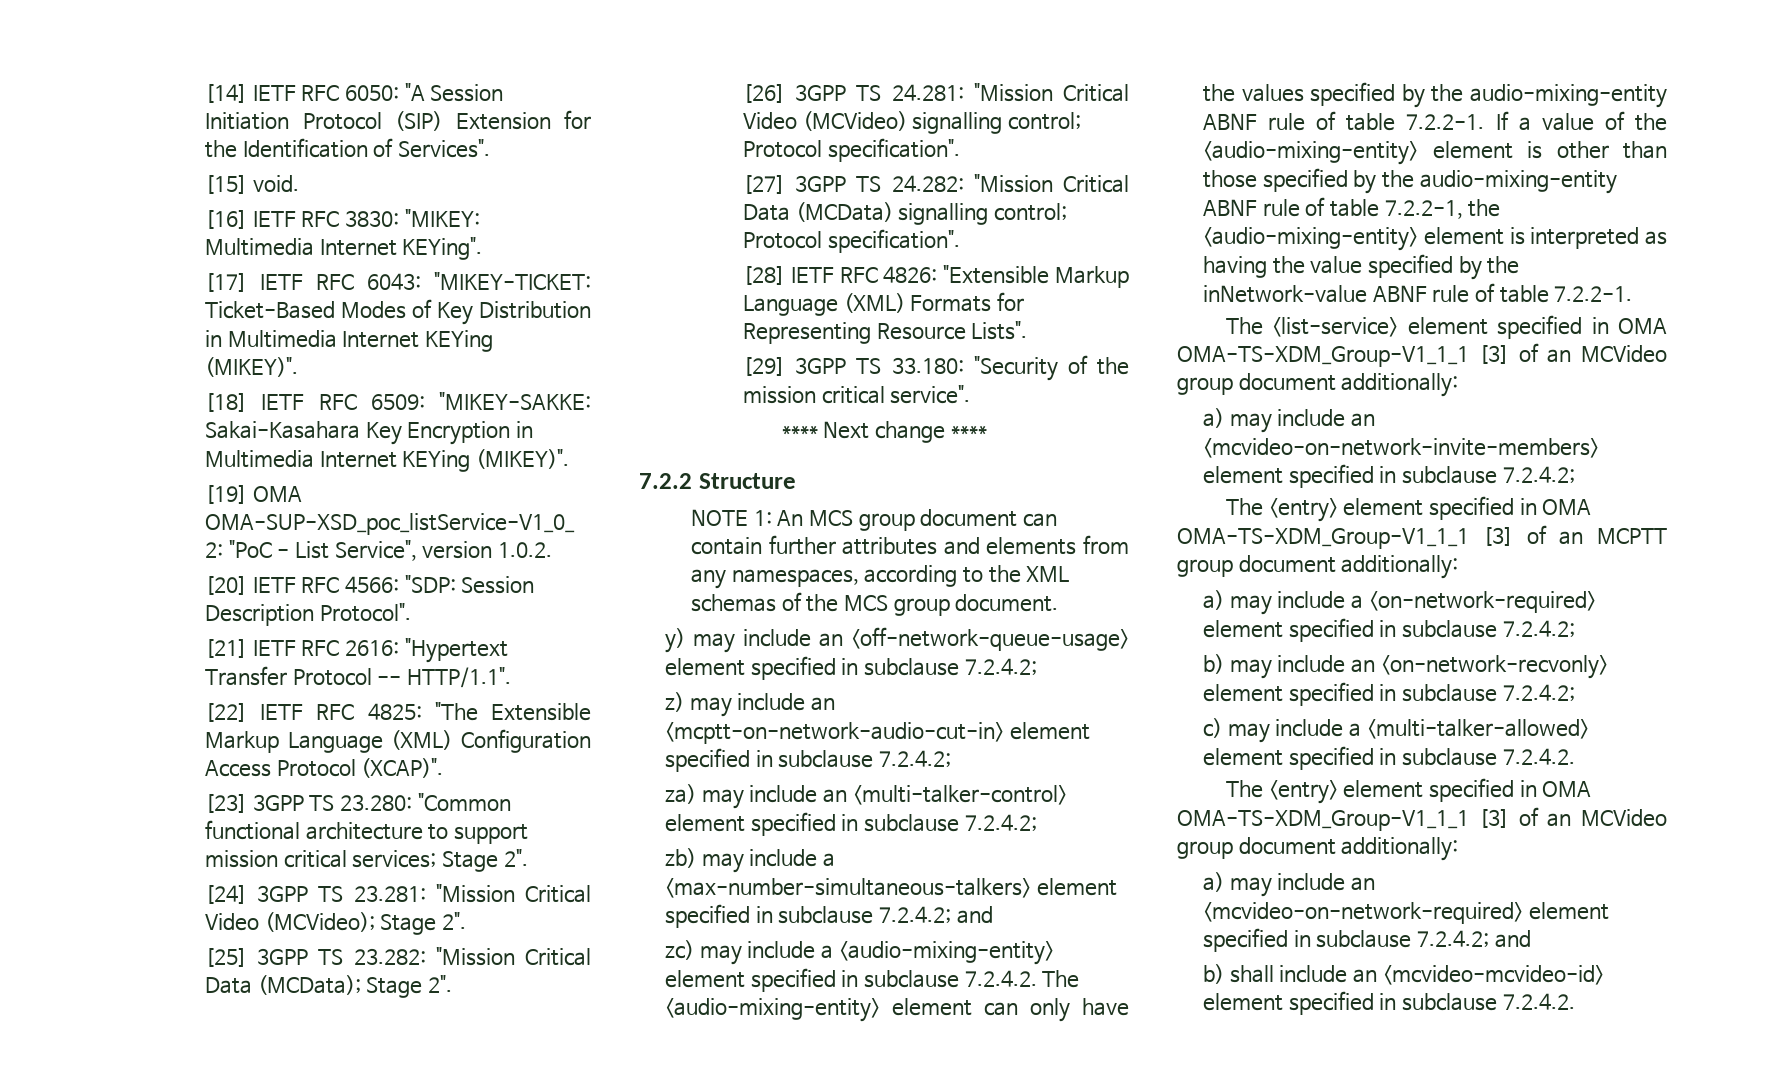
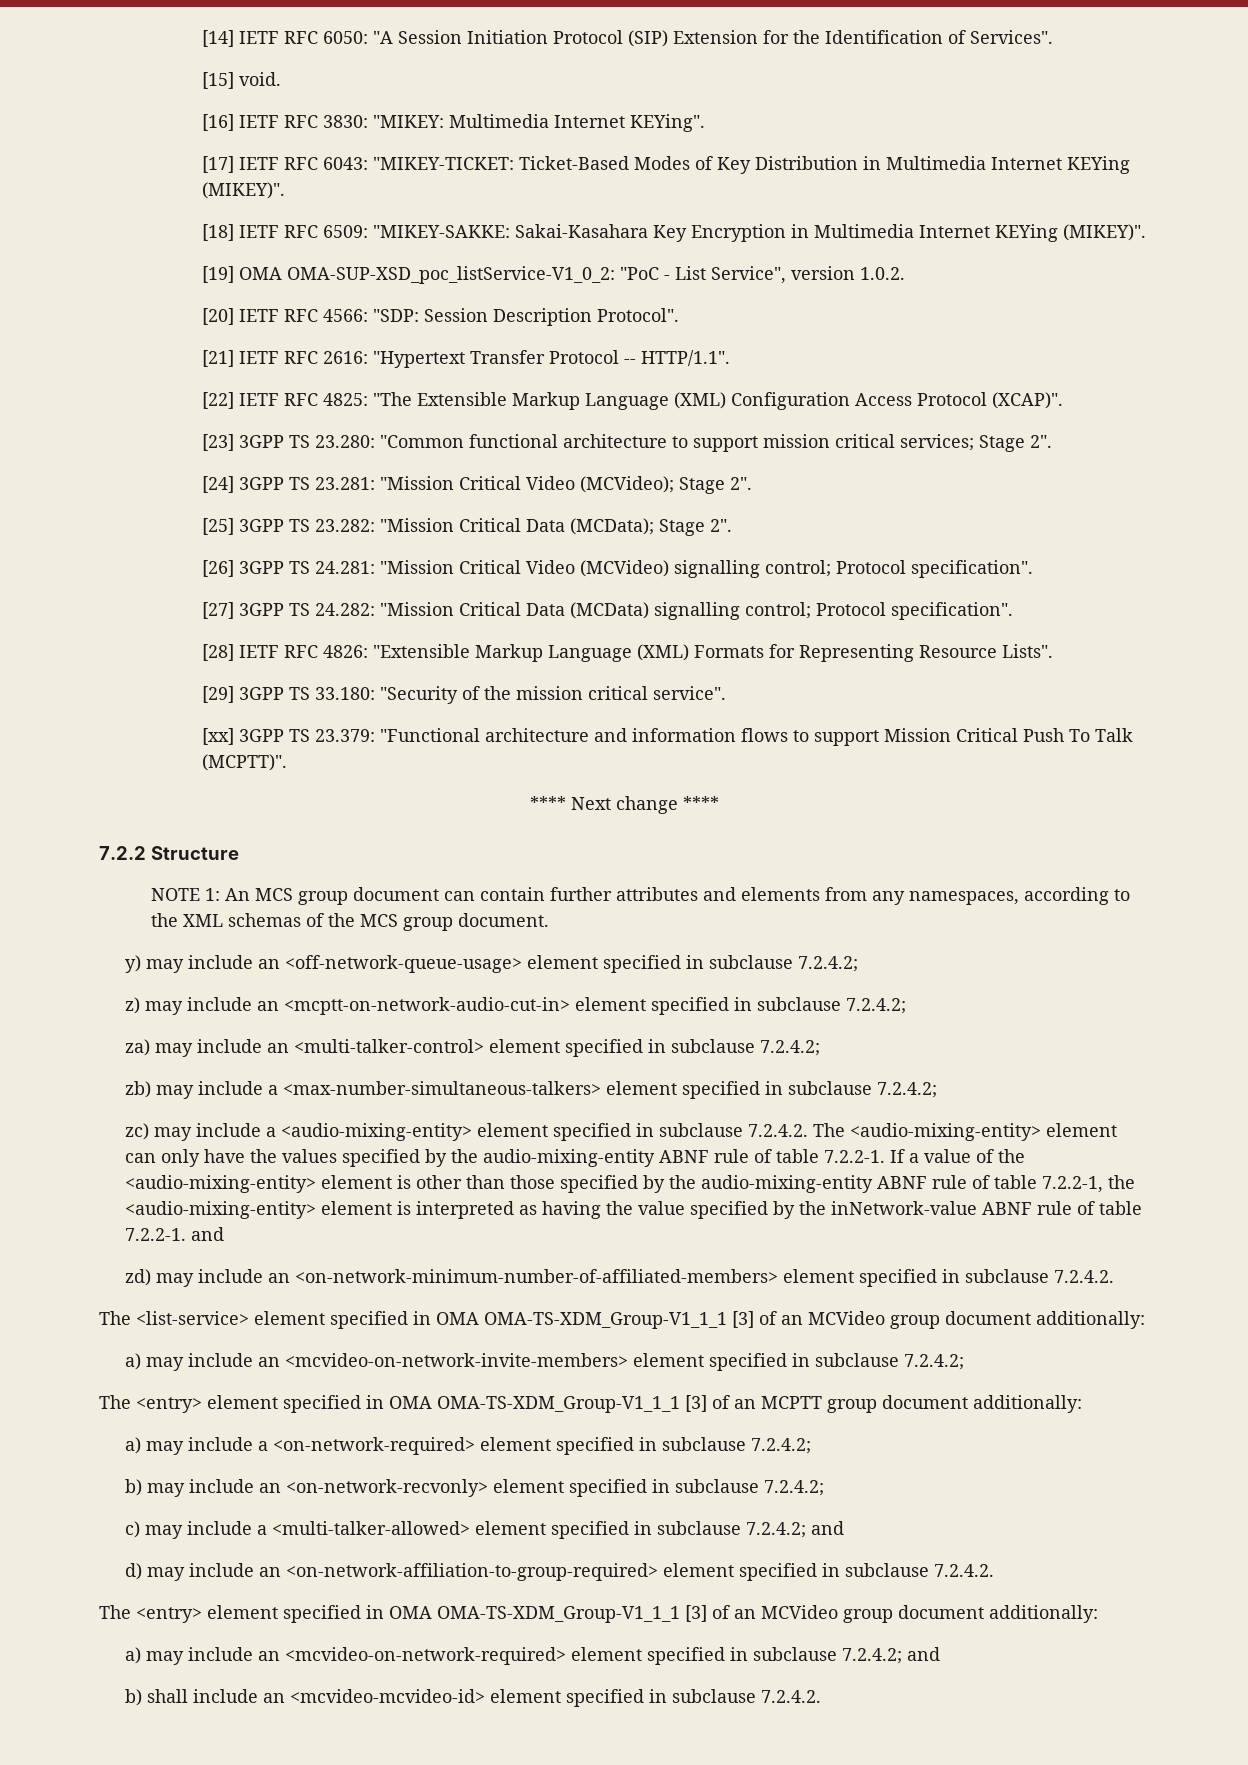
+ [xx] 3GPP TS 23.379: "Functional architecture and information flows to support Mission Critical Push To Talk (MCPTT)".
- zb) may include a <max-number-simultaneous-talkers> element specified in subclause 7.2.4.2; and
+ zb) may include a <max-number-simultaneous-talkers> element specified in subclause 7.2.4.2;
- zc) may include a <audio-mixing-entity> element specified in subclause 7.2.4.2. The <audio-mixing-entity> element can only have the values specified by the audio-mixing-entity ABNF rule of table 7.2.2-1. If a value of the <audio-mixing-entity> element is other than those specified by the audio-mixing-entity ABNF rule of table 7.2.2-1, the <audio-mixing-entity> element is interpreted as having the value specified by the inNetwork-value ABNF rule of table 7.2.2-1.
+ zc) may include a <audio-mixing-entity> element specified in subclause 7.2.4.2. The <audio-mixing-entity> element can only have the values specified by the audio-mixing-entity ABNF rule of table 7.2.2-1. If a value of the <audio-mixing-entity> element is other than those specified by the audio-mixing-entity ABNF rule of table 7.2.2-1, the <audio-mixing-entity> element is interpreted as having the value specified by the inNetwork-value ABNF rule of table 7.2.2-1. and
+ zd) may include an <on-network-minimum-number-of-affiliated-members> element specified in subclause 7.2.4.2.
- c) may include a <multi-talker-allowed> element specified in subclause 7.2.4.2.
+ c) may include a <multi-talker-allowed> element specified in subclause 7.2.4.2; and
+ d) may include an <on-network-affiliation-to-group-required> element specified in subclause 7.2.4.2.

